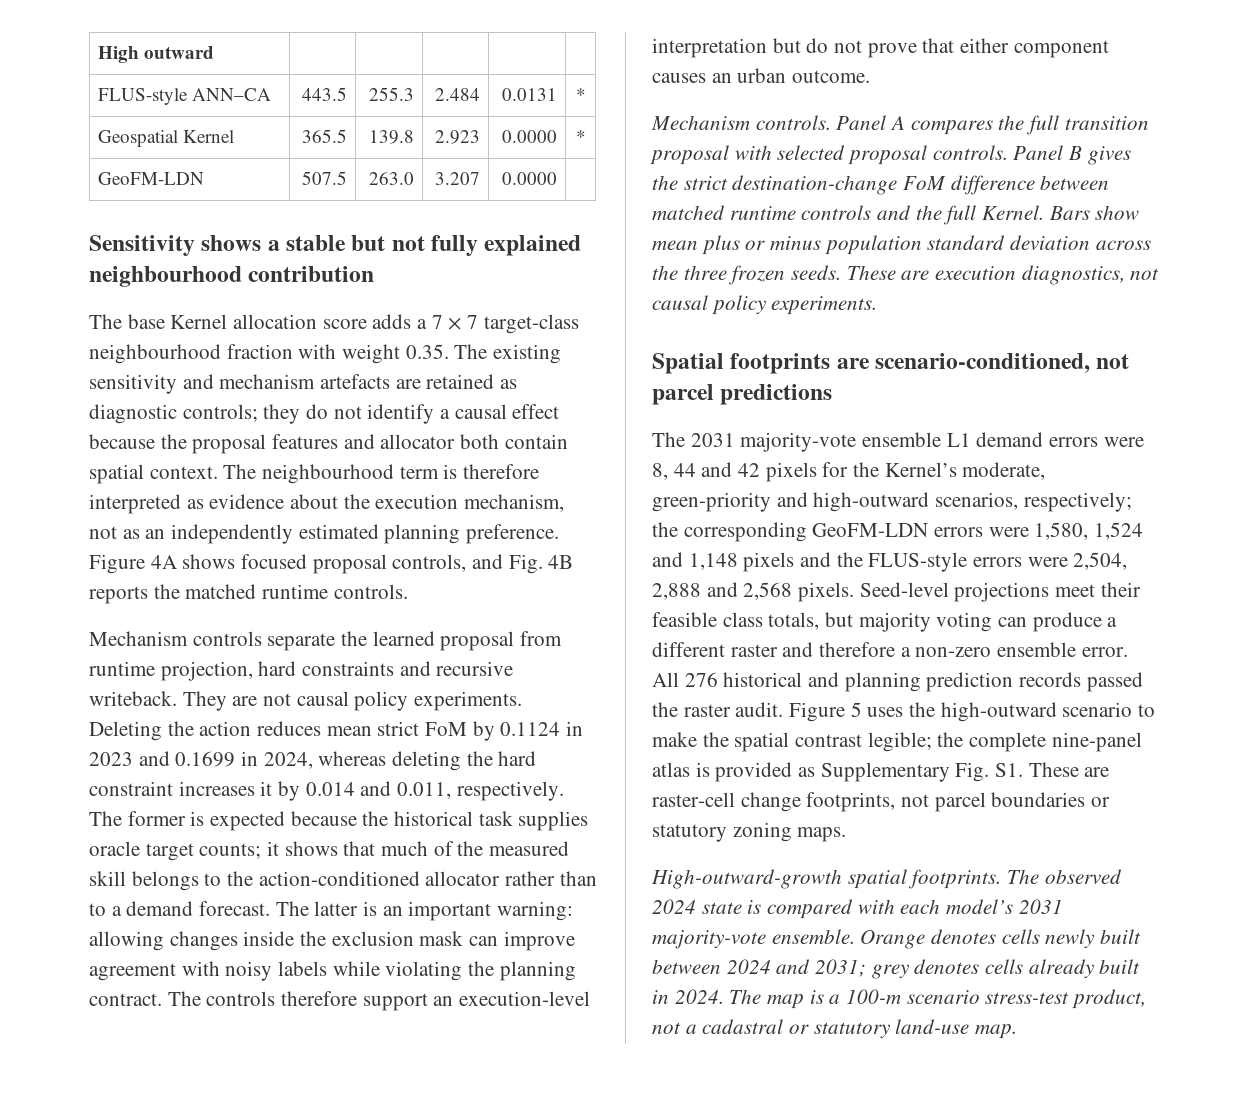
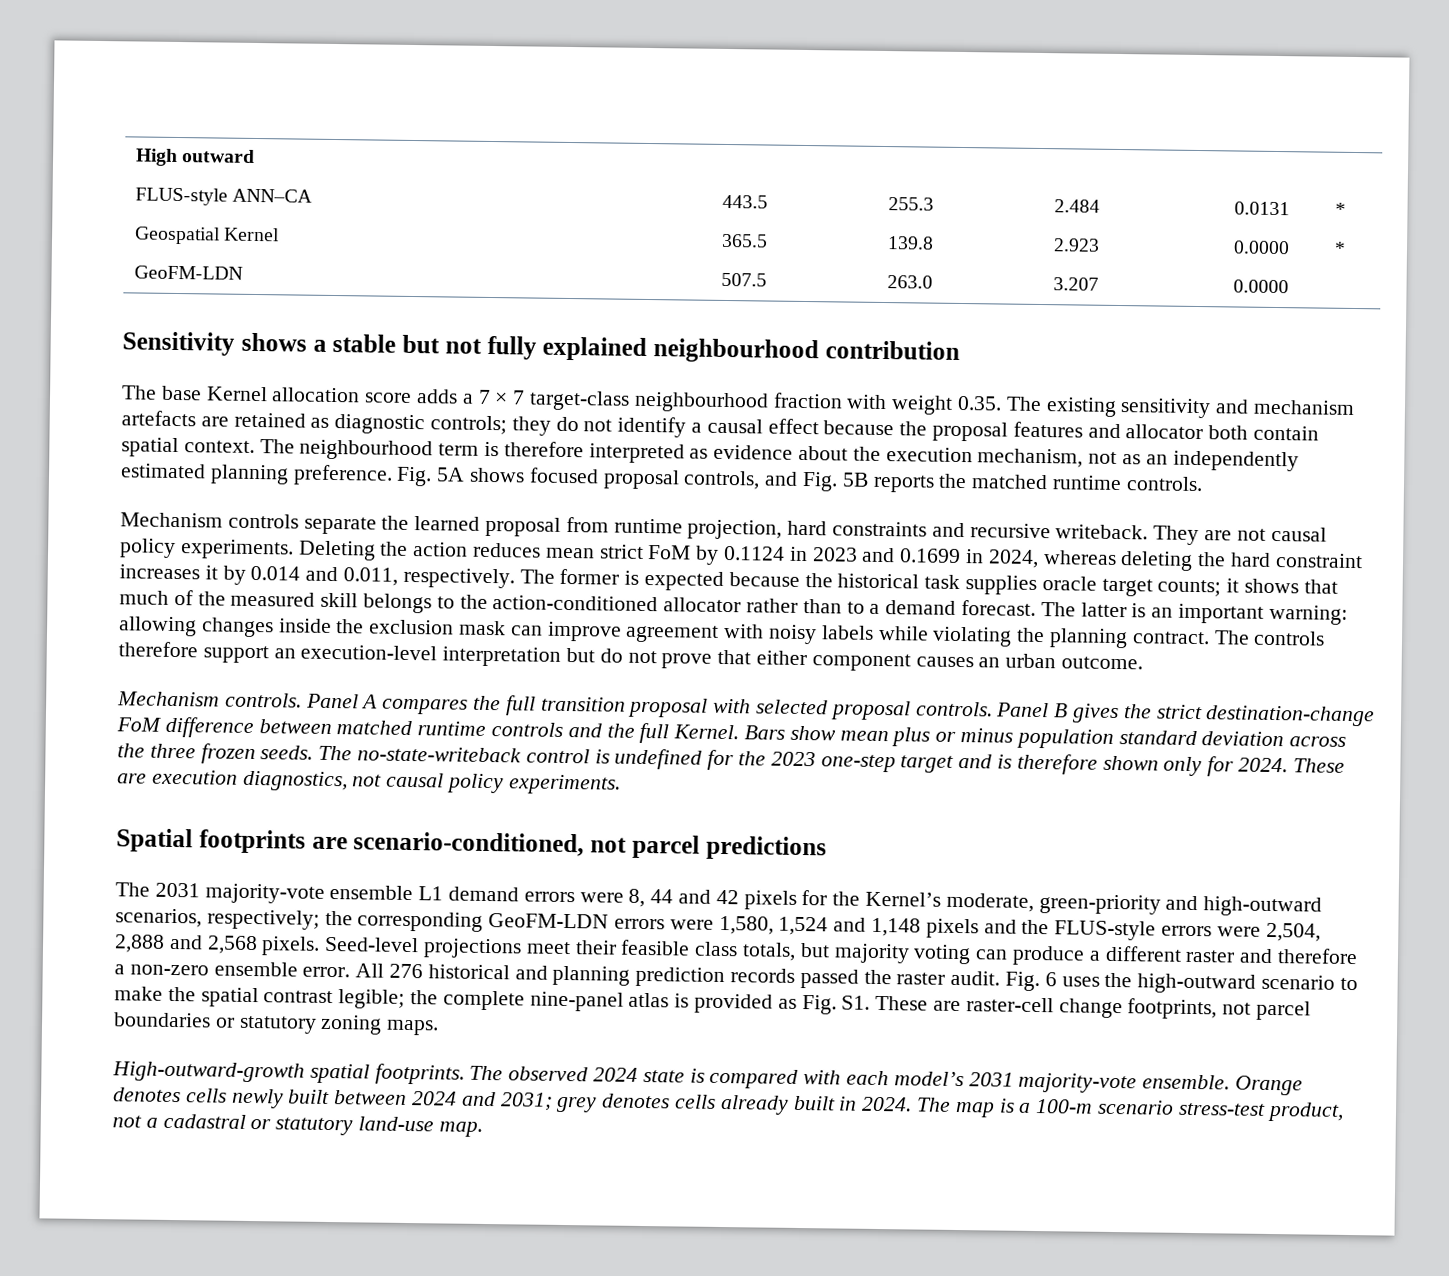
- Figure 4A shows focused proposal controls, and Fig. 4B reports the matched runtime controls.
+ Fig. 5A shows focused proposal controls, and Fig. 5B reports the matched runtime controls.
+ The no-state-writeback control is undefined for the 2023 one-step target and is therefore shown only for 2024.
- Figure 5 uses the high-outward scenario to make the spatial contrast legible; the complete nine-panel atlas is provided as Supplementary Fig. S1. These are raster-cell change footprints, not parcel boundaries or statutory zoning maps.
+ Fig. 6 uses the high-outward scenario to make the spatial contrast legible; the complete nine-panel atlas is provided as Fig. S1. These are raster-cell change footprints, not parcel boundaries or statutory zoning maps.

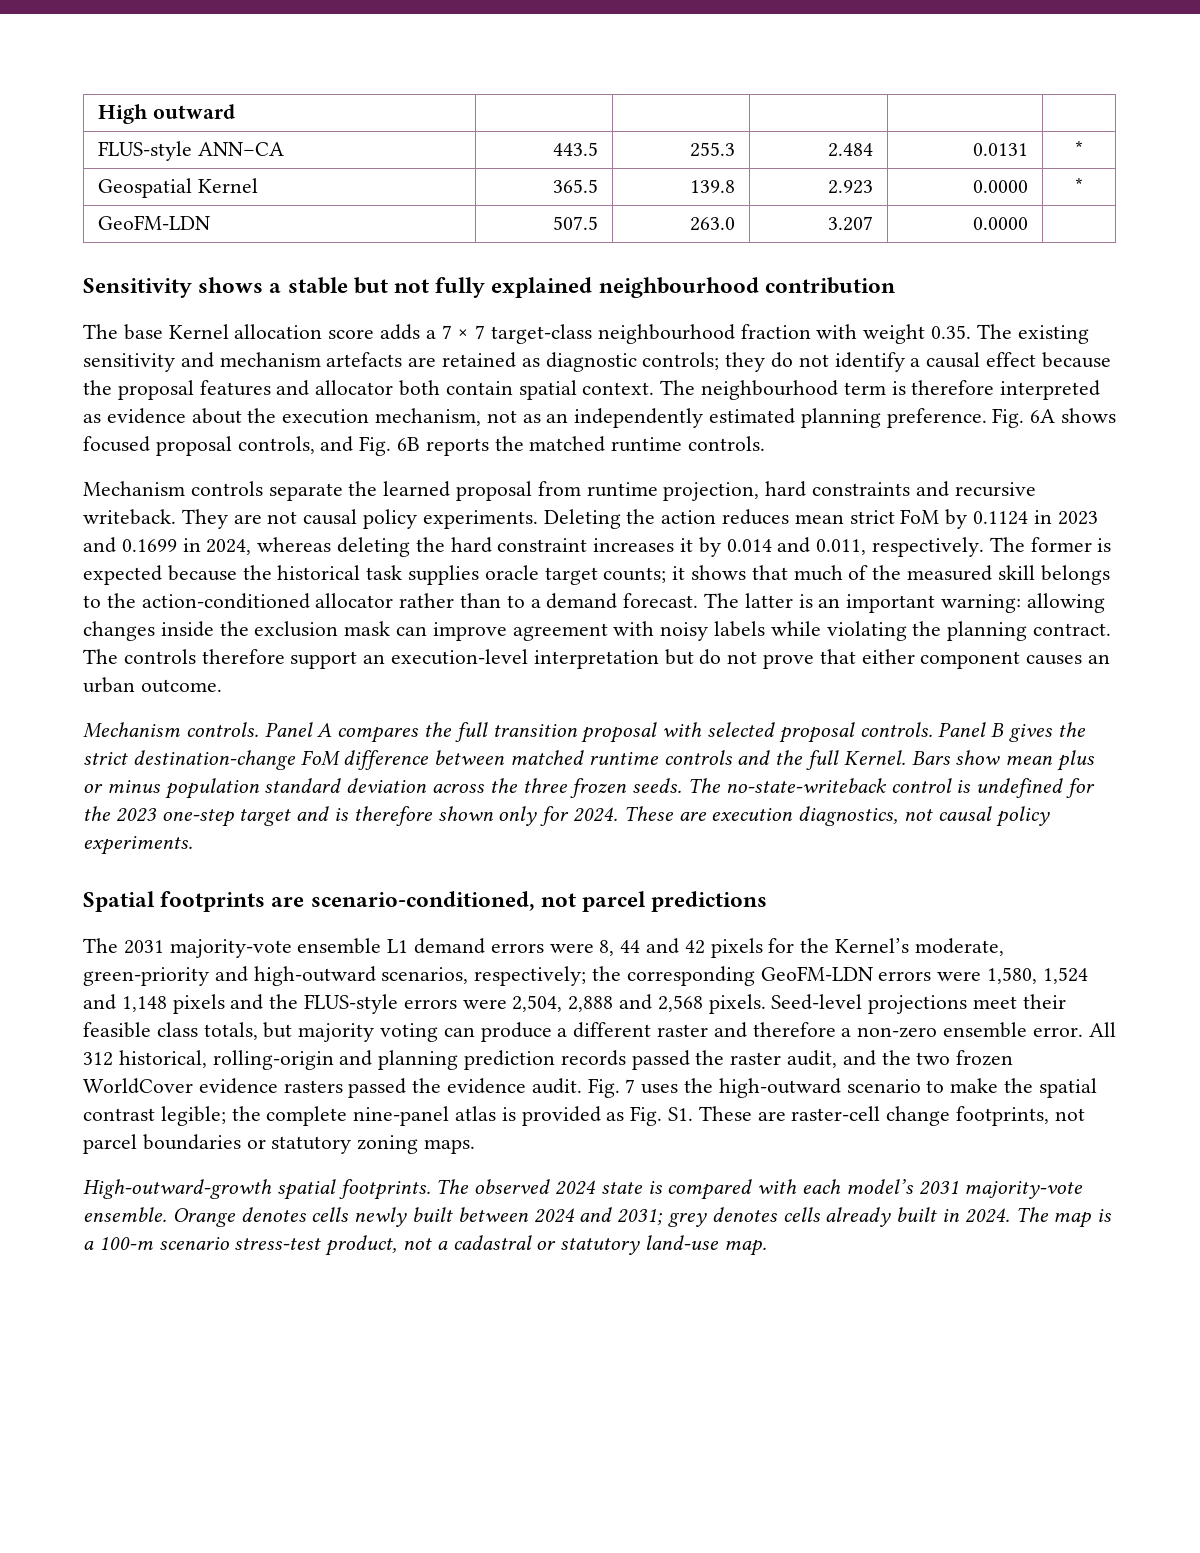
- Fig. 5A shows focused proposal controls, and Fig. 5B reports the matched runtime controls.
+ Fig. 6A shows focused proposal controls, and Fig. 6B reports the matched runtime controls.
- All 276 historical and planning prediction records passed the raster audit.
+ All 312 historical, rolling-origin and planning prediction records passed the raster audit, and the two frozen WorldCover evidence rasters passed the evidence audit.
- Fig. 6 uses the high-outward scenario to make the spatial contrast legible; the complete nine-panel atlas is provided as Fig. S1. These are raster-cell change footprints, not parcel boundaries or statutory zoning maps.
+ Fig. 7 uses the high-outward scenario to make the spatial contrast legible; the complete nine-panel atlas is provided as Fig. S1. These are raster-cell change footprints, not parcel boundaries or statutory zoning maps.

